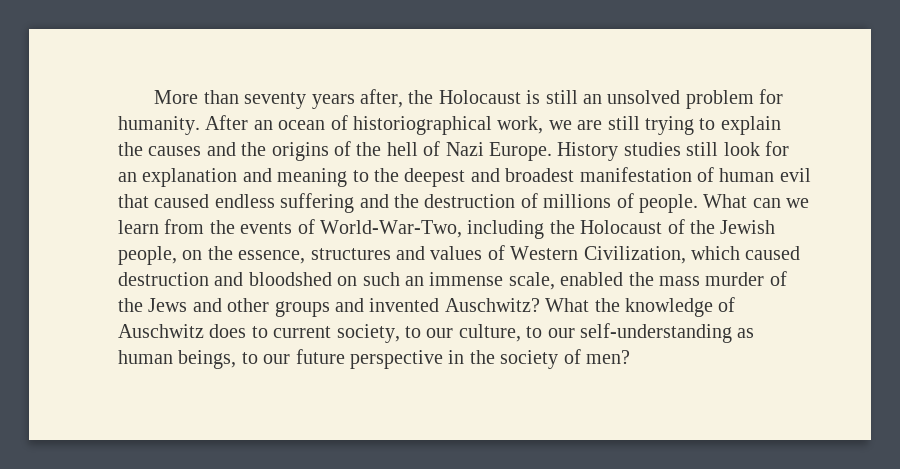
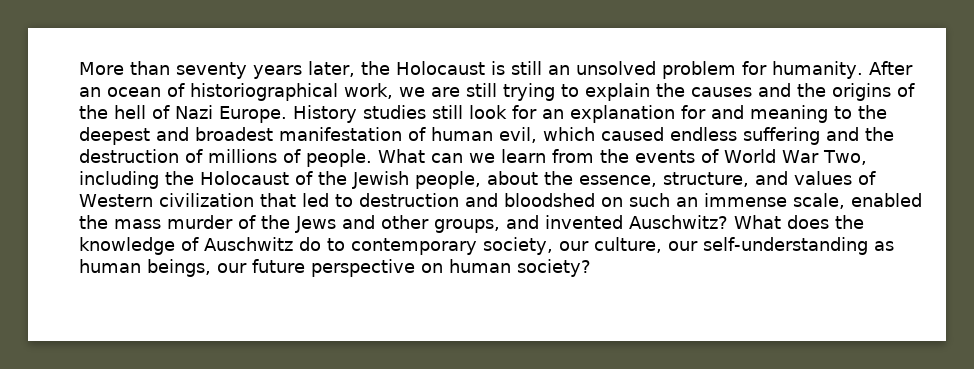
- More than seventy years after, the Holocaust is still an unsolved problem for humanity.
+ More than seventy years later, the Holocaust is still an unsolved problem for humanity.
- History studies still look for an explanation and meaning to the deepest and broadest manifestation of human evil that caused endless suffering and the destruction of millions of people.
+ History studies still look for an explanation for and meaning to the deepest and broadest manifestation of human evil, which caused endless suffering and the destruction of millions of people.
- What can we learn from the events of World-War-Two, including the Holocaust of the Jewish people, on the essence, structures and values of Western Civilization, which caused destruction and bloodshed on such an immense scale, enabled the mass murder of the Jews and other groups and invented Auschwitz?
+ What can we learn from the events of World War Two, including the Holocaust of the Jewish people, about the essence, structure, and values of Western civilization that led to destruction and bloodshed on such an immense scale, enabled the mass murder of the Jews and other groups, and invented Auschwitz?
- What the knowledge of Auschwitz does to current society, to our culture, to our self-understanding as human beings, to our future perspective in the society of men?
+ What does the knowledge of Auschwitz do to contemporary society, our culture, our self-understanding as human beings, our future perspective on human society?

